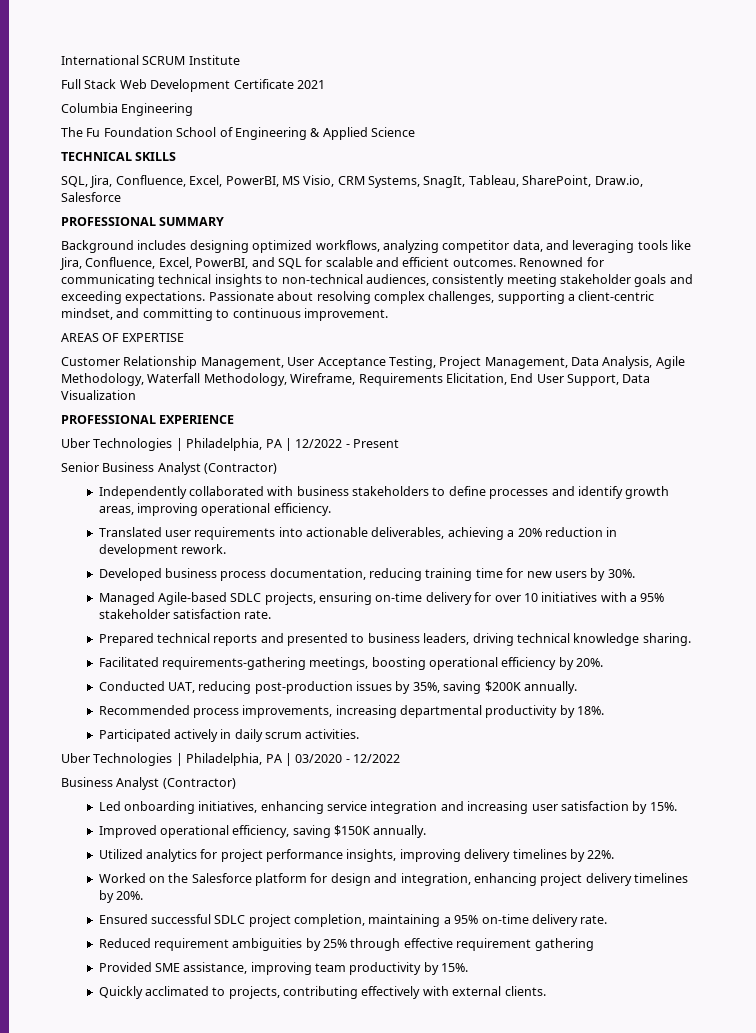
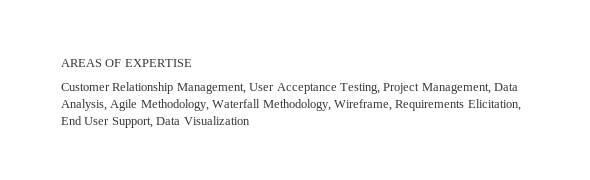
- International SCRUM Institute
- Full Stack Web Development Certificate 2021
- Columbia Engineering
- The Fu Foundation School of Engineering & Applied Science
- TECHNICAL SKILLS
- SQL, Jira, Confluence, Excel, PowerBI, MS Visio, CRM Systems, SnagIt, Tableau, SharePoint, Draw.io, Salesforce
- PROFESSIONAL SUMMARY
- Background includes designing optimized workflows, analyzing competitor data, and leveraging tools like Jira, Confluence, Excel, PowerBI, and SQL for scalable and efficient outcomes. Renowned for communicating technical insights to non-technical audiences, consistently meeting stakeholder goals and exceeding expectations. Passionate about resolving complex challenges, supporting a client-centric mindset, and committing to continuous improvement.
- PROFESSIONAL EXPERIENCE
- Uber Technologies | Philadelphia, PA | 12/2022 - Present
- Senior Business Analyst (Contractor)
- Independently collaborated with business stakeholders to define processes and identify growth areas, improving operational efficiency.
- Translated user requirements into actionable deliverables, achieving a 20% reduction in development rework.
- Developed business process documentation, reducing training time for new users by 30%.
- Managed Agile-based SDLC projects, ensuring on-time delivery for over 10 initiatives with a 95% stakeholder satisfaction rate.
- Prepared technical reports and presented to business leaders, driving technical knowledge sharing.
- Facilitated requirements-gathering meetings, boosting operational efficiency by 20%.
- Conducted UAT, reducing post-production issues by 35%, saving $200K annually.
- Recommended process improvements, increasing departmental productivity by 18%.
- Participated actively in daily scrum activities.
- Uber Technologies | Philadelphia, PA | 03/2020 - 12/2022
- Business Analyst (Contractor)
- Led onboarding initiatives, enhancing service integration and increasing user satisfaction by 15%.
- Improved operational efficiency, saving $150K annually.
- Utilized analytics for project performance insights, improving delivery timelines by 22%.
- Worked on the Salesforce platform for design and integration, enhancing project delivery timelines by 20%.
- Ensured successful SDLC project completion, maintaining a 95% on-time delivery rate.
- Reduced requirement ambiguities by 25% through effective requirement gathering
- Provided SME assistance, improving team productivity by 15%.
- Quickly acclimated to projects, contributing effectively with external clients.

